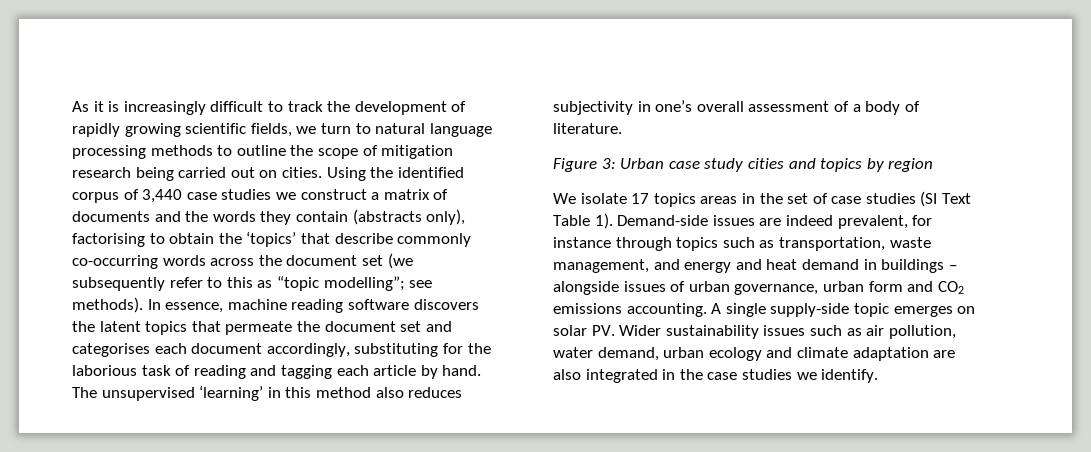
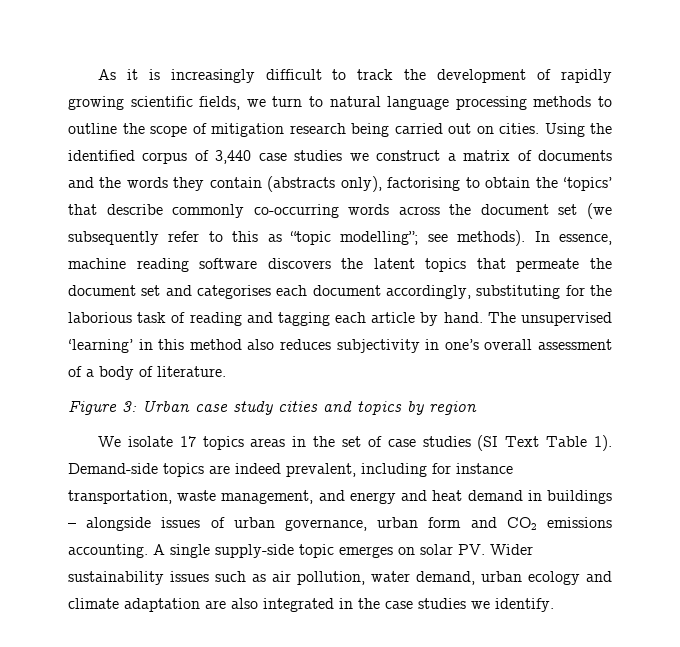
- Demand-side issues are indeed prevalent, for instance through topics such as transportation, waste management, and energy and heat demand in buildings – alongside issues of urban governance, urban form and CO2 emissions accounting.
+ Demand-side topics are indeed prevalent, including for instance transportation, waste management, and energy and heat demand in buildings – alongside issues of urban governance, urban form and CO2 emissions accounting.

